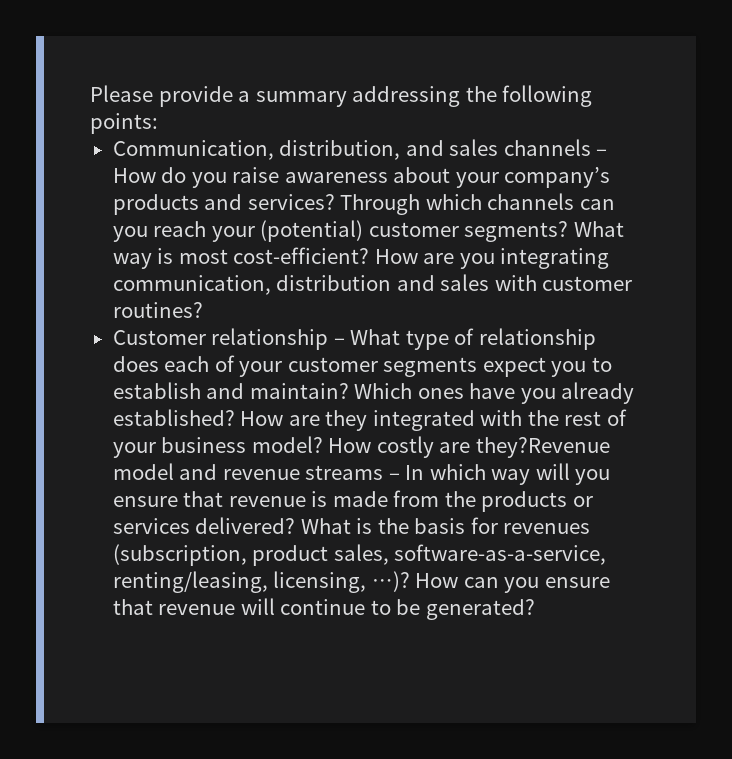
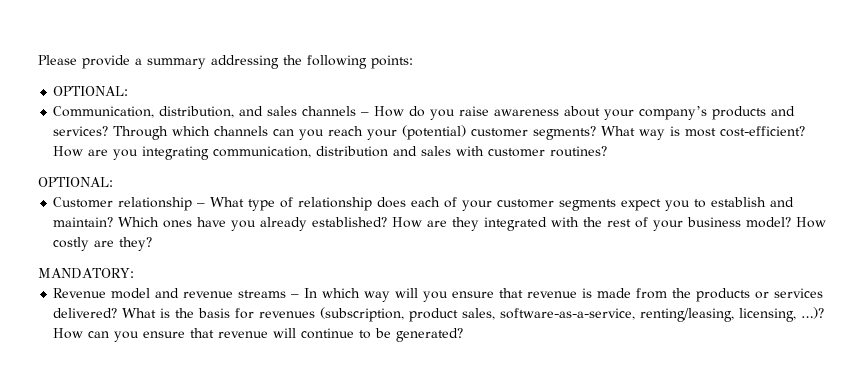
  Please provide a summary addressing the following points:
+ OPTIONAL:
  How are you integrating communication, distribution and sales with customer routines?
+ OPTIONAL:
- How costly are they?Revenue model and revenue streams – In which way will you ensure that revenue is made from the products or services delivered?
+ How costly are they?
+ MANDATORY:
+ Revenue model and revenue streams – In which way will you ensure that revenue is made from the products or services delivered?

